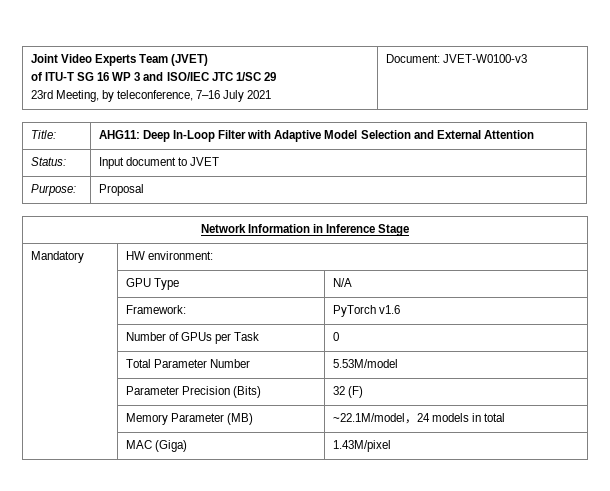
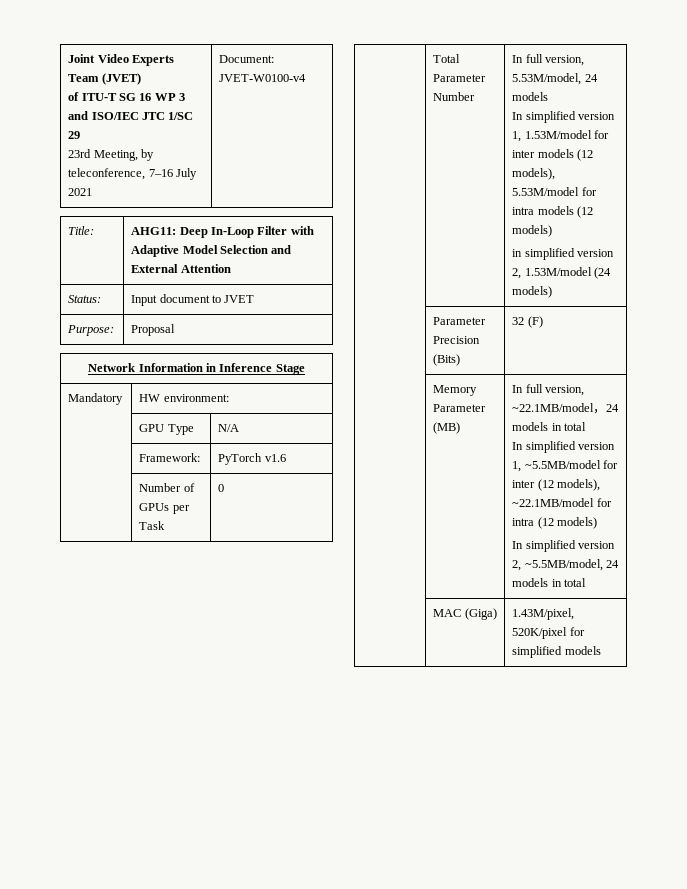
  Joint Video Experts Team (JVET)
  of ITU-T SG 16 WP 3 and ISO/IEC JTC 1/SC 29
- 23rd Meeting, by teleconference, 7–16 July 2021 | Document: JVET-W0100-v3
+ 23rd Meeting, by teleconference, 7–16 July 2021 | Document: JVET-W0100-v4
- | Total Parameter Number | 5.53M/model
+ | Total Parameter Number | In full version, 5.53M/model, 24 models
+ In simplified version 1, 1.53M/model for inter models (12 models), 5.53M/model for intra models (12 models)
+ in simplified version 2, 1.53M/model (24 models)
- | Memory Parameter (MB) | ~22.1M/model，24 models in total
- | MAC (Giga) | 1.43M/pixel
+ | Memory Parameter (MB) | In full version, ~22.1MB/model，24 models in total
+ In simplified version 1, ~5.5MB/model for inter (12 models), ~22.1MB/model for intra (12 models)
+ In simplified version 2, ~5.5MB/model, 24 models in total
+ | MAC (Giga) | 1.43M/pixel, 520K/pixel for simplified models

